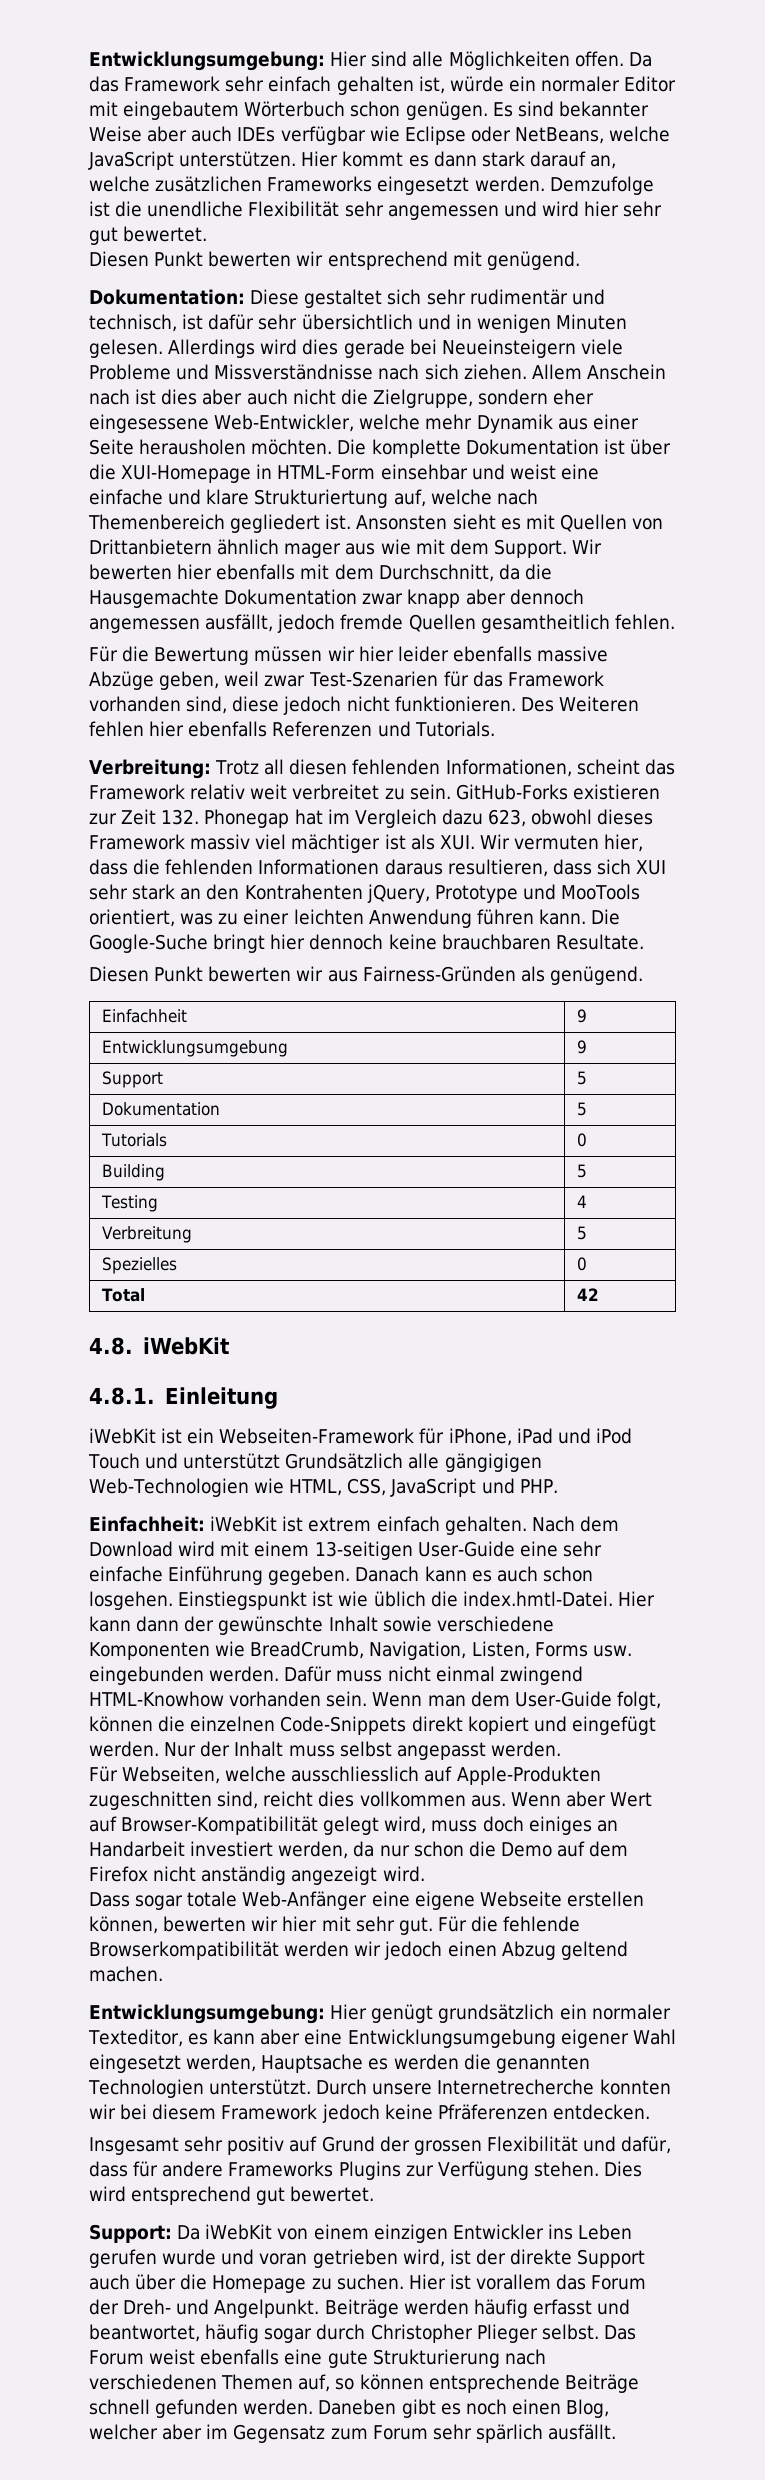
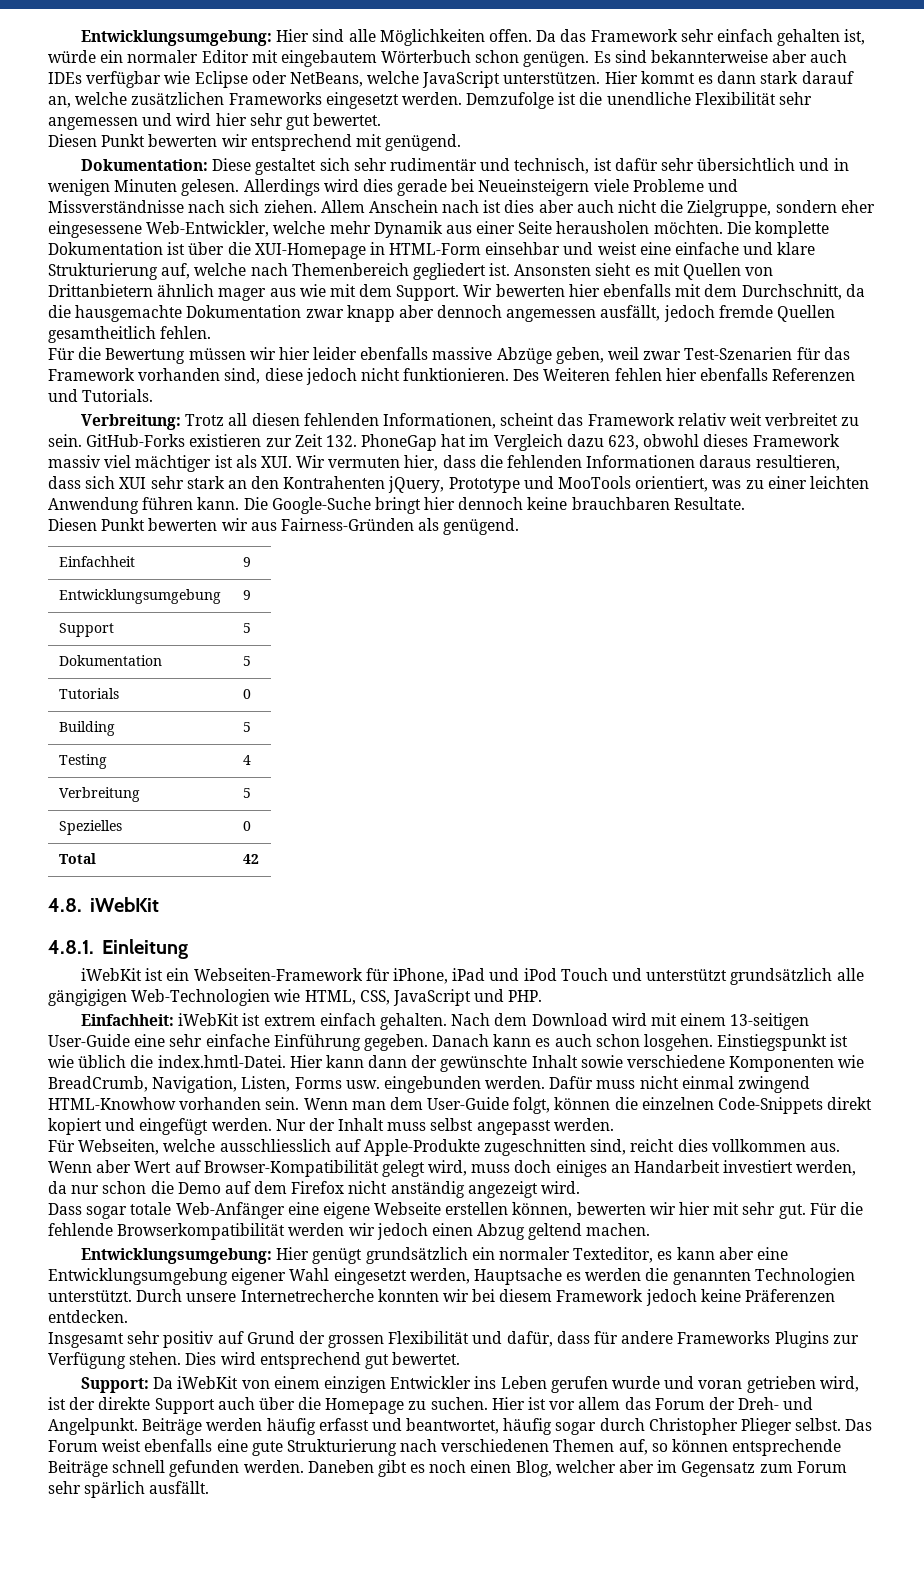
- Es sind bekannter Weise aber auch IDEs verfügbar wie Eclipse oder NetBeans, welche JavaScript unterstützen.
+ Es sind bekannterweise aber auch IDEs verfügbar wie Eclipse oder NetBeans, welche JavaScript unterstützen.
- Die komplette Dokumentation ist über die XUI-Homepage in HTML-Form einsehbar und weist eine einfache und klare Strukturiertung auf, welche nach Themenbereich gegliedert ist.
+ Die komplette Dokumentation ist über die XUI-Homepage in HTML-Form einsehbar und weist eine einfache und klare Strukturierung auf, welche nach Themenbereich gegliedert ist.
- Wir bewerten hier ebenfalls mit dem Durchschnitt, da die Hausgemachte Dokumentation zwar knapp aber dennoch angemessen ausfällt, jedoch fremde Quellen gesamtheitlich fehlen.
+ Wir bewerten hier ebenfalls mit dem Durchschnitt, da die hausgemachte Dokumentation zwar knapp aber dennoch angemessen ausfällt, jedoch fremde Quellen gesamtheitlich fehlen.
- GitHub-Forks existieren zur Zeit 132. Phonegap hat im Vergleich dazu 623, obwohl dieses Framework massiv viel mächtiger ist als XUI. Wir vermuten hier, dass die fehlenden Informationen daraus resultieren, dass sich XUI sehr stark an den Kontrahenten jQuery, Prototype und MooTools orientiert, was zu einer leichten Anwendung führen kann.
+ GitHub-Forks existieren zur Zeit 132. PhoneGap hat im Vergleich dazu 623, obwohl dieses Framework massiv viel mächtiger ist als XUI. Wir vermuten hier, dass die fehlenden Informationen daraus resultieren, dass sich XUI sehr stark an den Kontrahenten jQuery, Prototype und MooTools orientiert, was zu einer leichten Anwendung führen kann.
- iWebKit ist ein Webseiten-Framework für iPhone, iPad und iPod Touch und unterstützt Grundsätzlich alle gängigigen Web-Technologien wie HTML, CSS, JavaScript und PHP.
+ iWebKit ist ein Webseiten-Framework für iPhone, iPad und iPod Touch und unterstützt grundsätzlich alle gängigigen Web-Technologien wie HTML, CSS, JavaScript und PHP.
- Für Webseiten, welche ausschliesslich auf Apple-Produkten zugeschnitten sind, reicht dies vollkommen aus.
+ Für Webseiten, welche ausschliesslich auf Apple-Produkte zugeschnitten sind, reicht dies vollkommen aus.
- Durch unsere Internetrecherche konnten wir bei diesem Framework jedoch keine Pfräferenzen entdecken.
+ Durch unsere Internetrecherche konnten wir bei diesem Framework jedoch keine Präferenzen entdecken.
- Hier ist vorallem das Forum der Dreh- und Angelpunkt.
+ Hier ist vor allem das Forum der Dreh- und Angelpunkt.

